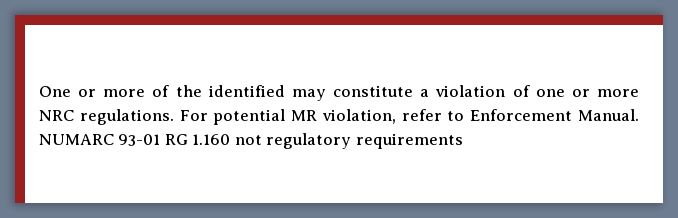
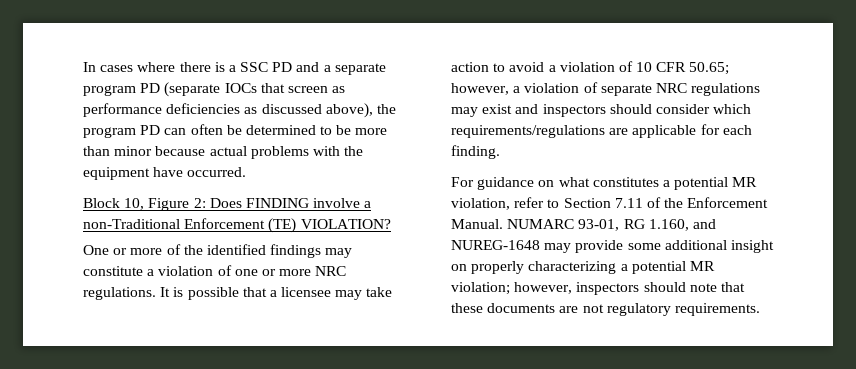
+ In cases where there is a SSC PD and a separate program PD (separate IOCs that screen as performance deficiencies as discussed above), the program PD can often be determined to be more than minor because actual problems with the equipment have occurred.
+ Block 10, Figure 2: Does FINDING involve a non-Traditional Enforcement (TE) VIOLATION?
- One or more of the identified may constitute a violation of one or more NRC regulations.
+ One or more of the identified findings may constitute a violation of one or more NRC regulations.
- For potential MR violation, refer to Enforcement Manual. NUMARC 93-01 RG 1.160 not regulatory requirements
+ It is possible that a licensee may take action to avoid a violation of 10 CFR 50.65; however, a violation of separate NRC regulations may exist and inspectors should consider which requirements/regulations are applicable for each finding.
+ For guidance on what constitutes a potential MR violation, refer to Section 7.11 of the Enforcement Manual. NUMARC 93-01, RG 1.160, and NUREG-1648 may provide some additional insight on properly characterizing a potential MR violation; however, inspectors should note that these documents are not regulatory requirements.

